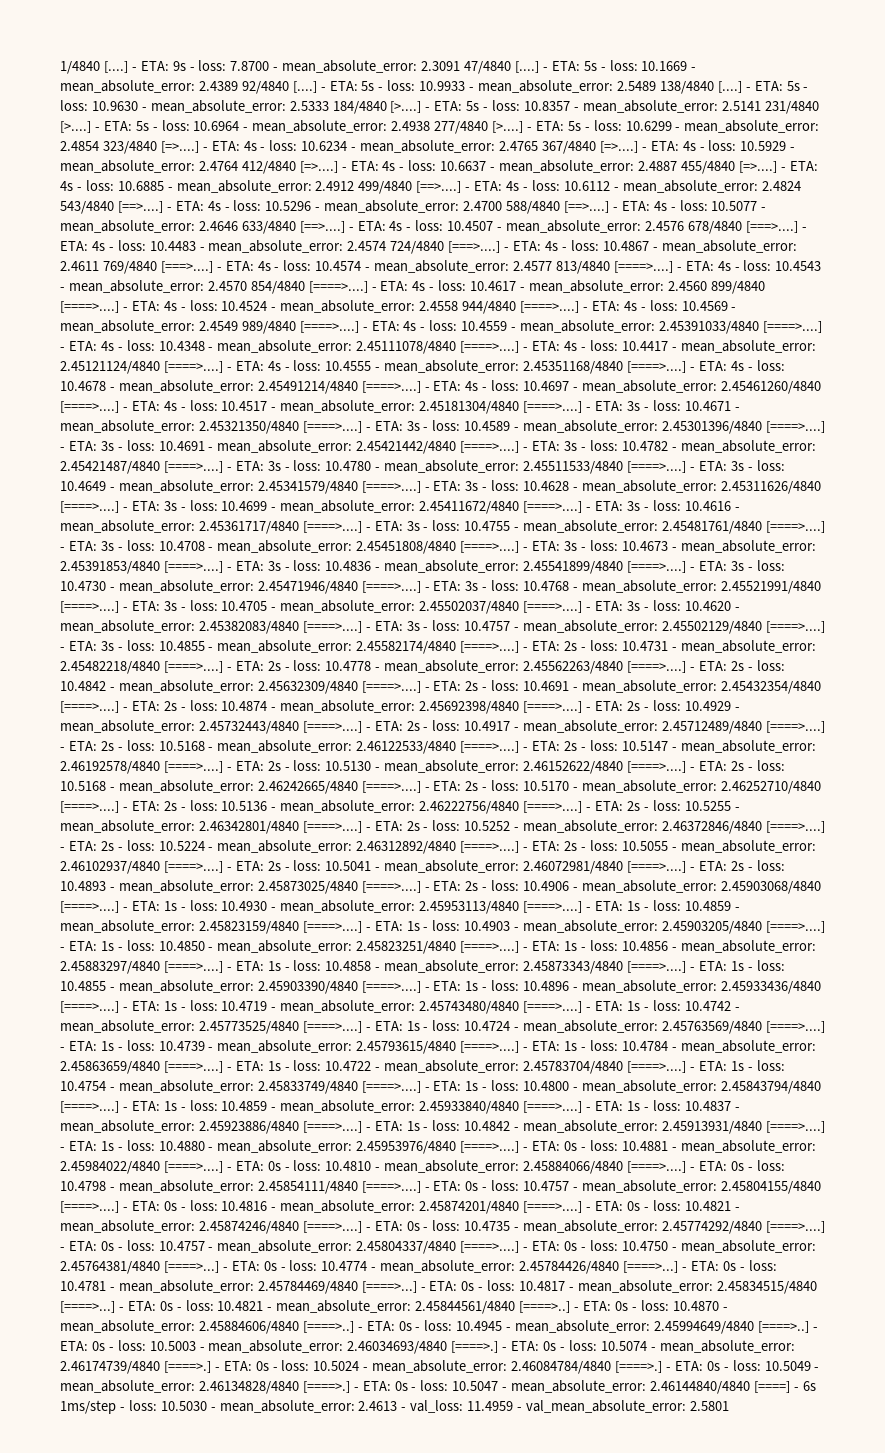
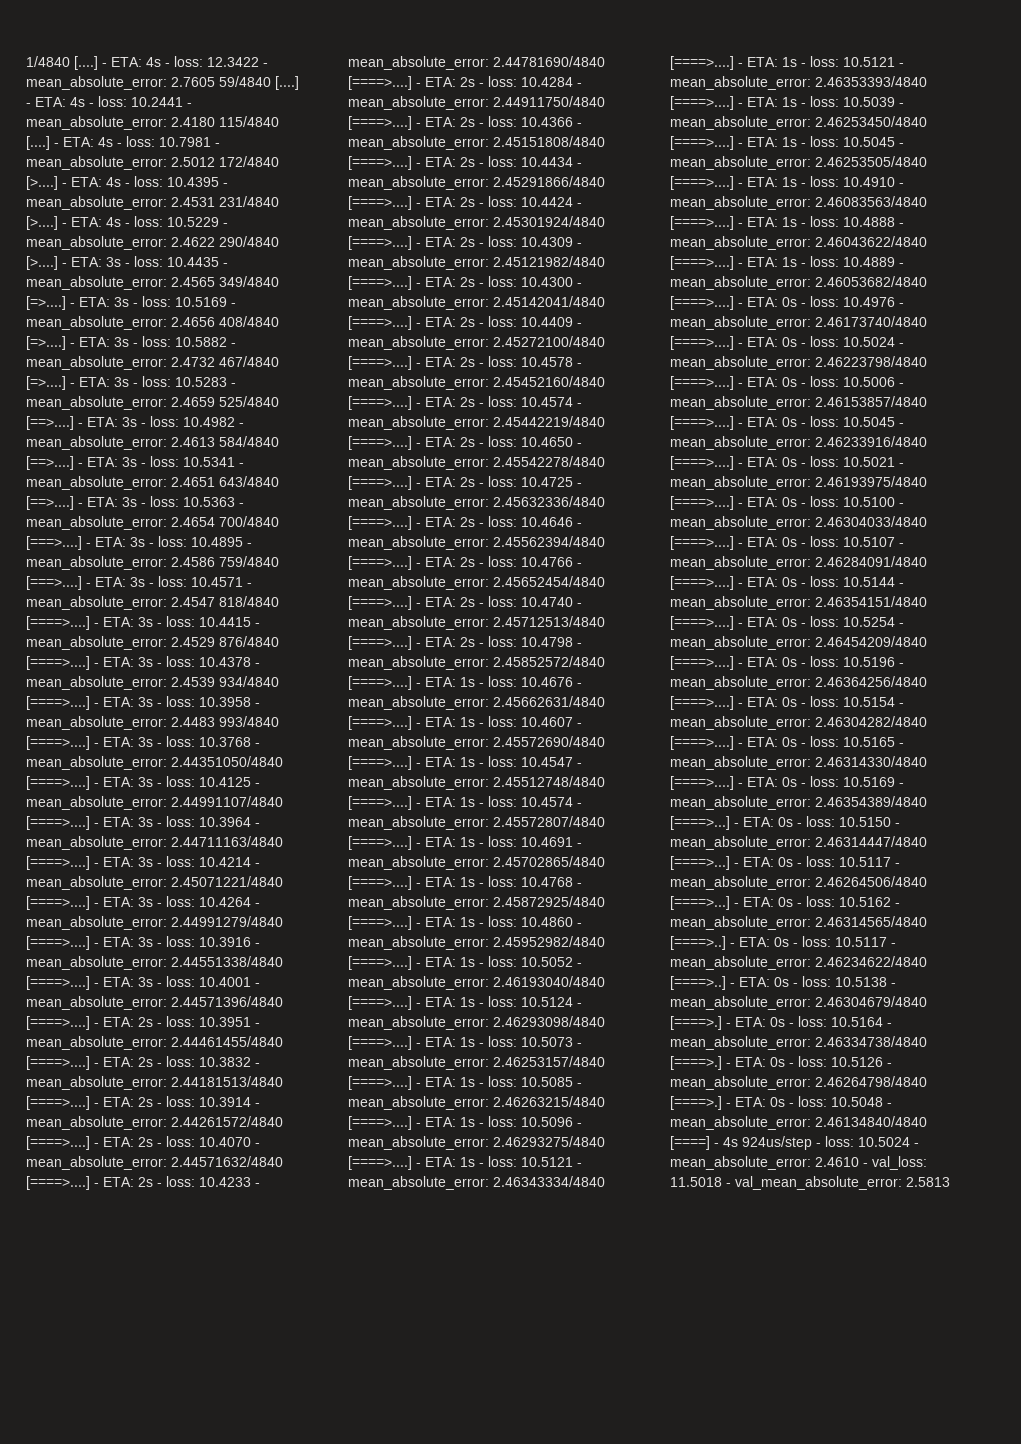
- - ETA: 9s - loss: 7.8700 - mean_absolute_error: 2.3091 47/4840 [....] - ETA: 5s - loss: 10.1669 - mean_absolute_error: 2.4389 92/4840 [....] - ETA: 5s - loss: 10.9933 - mean_absolute_error: 2.5489 138/4840 [....] - ETA: 5s - loss: 10.9630 - mean_absolute_error: 2.5333 184/4840 [>....] - ETA: 5s - loss: 10.8357 - mean_absolute_error: 2.5141 231/4840 [>....] - ETA: 5s - loss: 10.6964 - mean_absolute_error: 2.4938 277/4840 [>....] - ETA: 5s - loss: 10.6299 - mean_absolute_error: 2.4854 323/4840 [=>....] - ETA: 4s - loss: 10.6234 - mean_absolute_error: 2.4765 367/4840 [=>....] - ETA: 4s - loss: 10.5929 - mean_absolute_error: 2.4764 412/4840 [=>....] - ETA: 4s - loss: 10.6637 - mean_absolute_error: 2.4887 455/4840 [=>....] - ETA: 4s - loss: 10.6885 - mean_absolute_error: 2.4912 499/4840 [==>....] - ETA: 4s - loss: 10.6112 - mean_absolute_error: 2.4824 543/4840 [==>....] - ETA: 4s - loss: 10.5296 - mean_absolute_error: 2.4700 588/4840 [==>....] - ETA: 4s - loss: 10.5077 - mean_absolute_error: 2.4646 633/4840 [==>....] - ETA: 4s - loss: 10.4507 - mean_absolute_error: 2.4576 678/4840 [===>....] - ETA: 4s - loss: 10.4483 - mean_absolute_error: 2.4574 724/4840 [===>....] - ETA: 4s - loss: 10.4867 - mean_absolute_error: 2.4611 769/4840 [===>....] - ETA: 4s - loss: 10.4574 - mean_absolute_error: 2.4577 813/4840 [====>....] - ETA: 4s - loss: 10.4543 - mean_absolute_error: 2.4570 854/4840 [====>....] - ETA: 4s - loss: 10.4617 - mean_absolute_error: 2.4560 899/4840 [====>....] - ETA: 4s - loss: 10.4524 - mean_absolute_error: 2.4558 944/4840 [====>....] - ETA: 4s - loss: 10.4569 - mean_absolute_error: 2.4549 989/4840 [====>....] - ETA: 4s - loss: 10.4559 - mean_absolute_error: 2.45391033/4840 [====>....] - ETA: 4s - loss: 10.4348 - mean_absolute_error: 2.45111078/4840 [====>....] - ETA: 4s - loss: 10.4417 - mean_absolute_error: 2.45121124/4840 [====>....] - ETA: 4s - loss: 10.4555 - mean_absolute_error: 2.45351168/4840 [====>....] - ETA: 4s - loss: 10.4678 - mean_absolute_error: 2.45491214/4840 [====>....] - ETA: 4s - loss: 10.4697 - mean_absolute_error: 2.45461260/4840 [====>....] - ETA: 4s - loss: 10.4517 - mean_absolute_error: 2.45181304/4840 [====>....] - ETA: 3s - loss: 10.4671 - mean_absolute_error: 2.45321350/4840 [====>....] - ETA: 3s - loss: 10.4589 - mean_absolute_error: 2.45301396/4840 [====>....] - ETA: 3s - loss: 10.4691 - mean_absolute_error: 2.45421442/4840 [====>....] - ETA: 3s - loss: 10.4782 - mean_absolute_error: 2.45421487/4840 [====>....] - ETA: 3s - loss: 10.4780 - mean_absolute_error: 2.45511533/4840 [====>....] - ETA: 3s - loss: 10.4649 - mean_absolute_error: 2.45341579/4840 [====>....] - ETA: 3s - loss: 10.4628 - mean_absolute_error: 2.45311626/4840 [====>....] - ETA: 3s - loss: 10.4699 - mean_absolute_error: 2.45411672/4840 [====>....] - ETA: 3s - loss: 10.4616 - mean_absolute_error: 2.45361717/4840 [====>....] - ETA: 3s - loss: 10.4755 - mean_absolute_error: 2.45481761/4840 [====>....] - ETA: 3s - loss: 10.4708 - mean_absolute_error: 2.45451808/4840 [====>....] - ETA: 3s - loss: 10.4673 - mean_absolute_error: 2.45391853/4840 [====>....] - ETA: 3s - loss: 10.4836 - mean_absolute_error: 2.45541899/4840 [====>....] - ETA: 3s - loss: 10.4730 - mean_absolute_error: 2.45471946/4840 [====>....] - ETA: 3s - loss: 10.4768 - mean_absolute_error: 2.45521991/4840 [====>....] - ETA: 3s - loss: 10.4705 - mean_absolute_error: 2.45502037/4840 [====>....] - ETA: 3s - loss: 10.4620 - mean_absolute_error: 2.45382083/4840 [====>....] - ETA: 3s - loss: 10.4757 - mean_absolute_error: 2.45502129/4840 [====>....] - ETA: 3s - loss: 10.4855 - mean_absolute_error: 2.45582174/4840 [====>....] - ETA: 2s - loss: 10.4731 - mean_absolute_error: 2.45482218/4840 [====>....] - ETA: 2s - loss: 10.4778 - mean_absolute_error: 2.45562263/4840 [====>....] - ETA: 2s - loss: 10.4842 - mean_absolute_error: 2.45632309/4840 [====>....] - ETA: 2s - loss: 10.4691 - mean_absolute_error: 2.45432354/4840 [====>....] - ETA: 2s - loss: 10.4874 - mean_absolute_error: 2.45692398/4840 [====>....] - ETA: 2s - loss: 10.4929 - mean_absolute_error: 2.45732443/4840 [====>....] - ETA: 2s - loss: 10.4917 - mean_absolute_error: 2.45712489/4840 [====>....] - ETA: 2s - loss: 10.5168 - mean_absolute_error: 2.46122533/4840 [====>....] - ETA: 2s - loss: 10.5147 - mean_absolute_error: 2.46192578/4840 [====>....] - ETA: 2s - loss: 10.5130 - mean_absolute_error: 2.46152622/4840 [====>....] - ETA: 2s - loss: 10.5168 - mean_absolute_error: 2.46242665/4840 [====>....] - ETA: 2s - loss: 10.5170 - mean_absolute_error: 2.46252710/4840 [====>....] - ETA: 2s - loss: 10.5136 - mean_absolute_error: 2.46222756/4840 [====>....] - ETA: 2s - loss: 10.5255 - mean_absolute_error: 2.46342801/4840 [====>....] - ETA: 2s - loss: 10.5252 - mean_absolute_error: 2.46372846/4840 [====>....] - ETA: 2s - loss: 10.5224 - mean_absolute_error: 2.46312892/4840 [====>....] - ETA: 2s - loss: 10.5055 - mean_absolute_error: 2.46102937/4840 [====>....] - ETA: 2s - loss: 10.5041 - mean_absolute_error: 2.46072981/4840 [====>....] - ETA: 2s - loss: 10.4893 - mean_absolute_error: 2.45873025/4840 [====>....] - ETA: 2s - loss: 10.4906 - mean_absolute_error: 2.45903068/4840 [====>....] - ETA: 1s - loss: 10.4930 - mean_absolute_error: 2.45953113/4840 [====>....] - ETA: 1s - loss: 10.4859 - mean_absolute_error: 2.45823159/4840 [====>....] - ETA: 1s - loss: 10.4903 - mean_absolute_error: 2.45903205/4840 [====>....] - ETA: 1s - loss: 10.4850 - mean_absolute_error: 2.45823251/4840 [====>....] - ETA: 1s - loss: 10.4856 - mean_absolute_error: 2.45883297/4840 [====>....] - ETA: 1s - loss: 10.4858 - mean_absolute_error: 2.45873343/4840 [====>....] - ETA: 1s - loss: 10.4855 - mean_absolute_error: 2.45903390/4840 [====>....] - ETA: 1s - loss: 10.4896 - mean_absolute_error: 2.45933436/4840 [====>....] - ETA: 1s - loss: 10.4719 - mean_absolute_error: 2.45743480/4840 [====>....] - ETA: 1s - loss: 10.4742 - mean_absolute_error: 2.45773525/4840 [====>....] - ETA: 1s - loss: 10.4724 - mean_absolute_error: 2.45763569/4840 [====>....] - ETA: 1s - loss: 10.4739 - mean_absolute_error: 2.45793615/4840 [====>....] - ETA: 1s - loss: 10.4784 - mean_absolute_error: 2.45863659/4840 [====>....] - ETA: 1s - loss: 10.4722 - mean_absolute_error: 2.45783704/4840 [====>....] - ETA: 1s - loss: 10.4754 - mean_absolute_error: 2.45833749/4840 [====>....] - ETA: 1s - loss: 10.4800 - mean_absolute_error: 2.45843794/4840 [====>....] - ETA: 1s - loss: 10.4859 - mean_absolute_error: 2.45933840/4840 [====>....] - ETA: 1s - loss: 10.4837 - mean_absolute_error: 2.45923886/4840 [====>....] - ETA: 1s - loss: 10.4842 - mean_absolute_error: 2.45913931/4840 [====>....] - ETA: 1s - loss: 10.4880 - mean_absolute_error: 2.45953976/4840 [====>....] - ETA: 0s - loss: 10.4881 - mean_absolute_error: 2.45984022/4840 [====>....] - ETA: 0s - loss: 10.4810 - mean_absolute_error: 2.45884066/4840 [====>....] - ETA: 0s - loss: 10.4798 - mean_absolute_error: 2.45854111/4840 [====>....] - ETA: 0s - loss: 10.4757 - mean_absolute_error: 2.45804155/4840 [====>....] - ETA: 0s - loss: 10.4816 - mean_absolute_error: 2.45874201/4840 [====>....] - ETA: 0s - loss: 10.4821 - mean_absolute_error: 2.45874246/4840 [====>....] - ETA: 0s - loss: 10.4735 - mean_absolute_error: 2.45774292/4840 [====>....] - ETA: 0s - loss: 10.4757 - mean_absolute_error: 2.45804337/4840 [====>....] - ETA: 0s - loss: 10.4750 - mean_absolute_error: 2.45764381/4840 [====>...] - ETA: 0s - loss: 10.4774 - mean_absolute_error: 2.45784426/4840 [====>...] - ETA: 0s - loss: 10.4781 - mean_absolute_error: 2.45784469/4840 [====>...] - ETA: 0s - loss: 10.4817 - mean_absolute_error: 2.45834515/4840 [====>...] - ETA: 0s - loss: 10.4821 - mean_absolute_error: 2.45844561/4840 [====>..] - ETA: 0s - loss: 10.4870 - mean_absolute_error: 2.45884606/4840 [====>..] - ETA: 0s - loss: 10.4945 - mean_absolute_error: 2.45994649/4840 [====>..] - ETA: 0s - loss: 10.5003 - mean_absolute_error: 2.46034693/4840 [====>.] - ETA: 0s - loss: 10.5074 - mean_absolute_error: 2.46174739/4840 [====>.] - ETA: 0s - loss: 10.5024 - mean_absolute_error: 2.46084784/4840 [====>.] - ETA: 0s - loss: 10.5049 - mean_absolute_error: 2.46134828/4840 [====>.] - ETA: 0s - loss: 10.5047 - mean_absolute_error: 2.46144840/4840 [====] - 6s 1ms/step - loss: 10.5030 - mean_absolute_error: 2.4613 - val_loss: 11.4959 - val_mean_absolute_error: 2.5801
+ - ETA: 4s - loss: 12.3422 - mean_absolute_error: 2.7605 59/4840 [....] - ETA: 4s - loss: 10.2441 - mean_absolute_error: 2.4180 115/4840 [....] - ETA: 4s - loss: 10.7981 - mean_absolute_error: 2.5012 172/4840 [>....] - ETA: 4s - loss: 10.4395 - mean_absolute_error: 2.4531 231/4840 [>....] - ETA: 4s - loss: 10.5229 - mean_absolute_error: 2.4622 290/4840 [>....] - ETA: 3s - loss: 10.4435 - mean_absolute_error: 2.4565 349/4840 [=>....] - ETA: 3s - loss: 10.5169 - mean_absolute_error: 2.4656 408/4840 [=>....] - ETA: 3s - loss: 10.5882 - mean_absolute_error: 2.4732 467/4840 [=>....] - ETA: 3s - loss: 10.5283 - mean_absolute_error: 2.4659 525/4840 [==>....] - ETA: 3s - loss: 10.4982 - mean_absolute_error: 2.4613 584/4840 [==>....] - ETA: 3s - loss: 10.5341 - mean_absolute_error: 2.4651 643/4840 [==>....] - ETA: 3s - loss: 10.5363 - mean_absolute_error: 2.4654 700/4840 [===>....] - ETA: 3s - loss: 10.4895 - mean_absolute_error: 2.4586 759/4840 [===>....] - ETA: 3s - loss: 10.4571 - mean_absolute_error: 2.4547 818/4840 [====>....] - ETA: 3s - loss: 10.4415 - mean_absolute_error: 2.4529 876/4840 [====>....] - ETA: 3s - loss: 10.4378 - mean_absolute_error: 2.4539 934/4840 [====>....] - ETA: 3s - loss: 10.3958 - mean_absolute_error: 2.4483 993/4840 [====>....] - ETA: 3s - loss: 10.3768 - mean_absolute_error: 2.44351050/4840 [====>....] - ETA: 3s - loss: 10.4125 - mean_absolute_error: 2.44991107/4840 [====>....] - ETA: 3s - loss: 10.3964 - mean_absolute_error: 2.44711163/4840 [====>....] - ETA: 3s - loss: 10.4214 - mean_absolute_error: 2.45071221/4840 [====>....] - ETA: 3s - loss: 10.4264 - mean_absolute_error: 2.44991279/4840 [====>....] - ETA: 3s - loss: 10.3916 - mean_absolute_error: 2.44551338/4840 [====>....] - ETA: 3s - loss: 10.4001 - mean_absolute_error: 2.44571396/4840 [====>....] - ETA: 2s - loss: 10.3951 - mean_absolute_error: 2.44461455/4840 [====>....] - ETA: 2s - loss: 10.3832 - mean_absolute_error: 2.44181513/4840 [====>....] - ETA: 2s - loss: 10.3914 - mean_absolute_error: 2.44261572/4840 [====>....] - ETA: 2s - loss: 10.4070 - mean_absolute_error: 2.44571632/4840 [====>....] - ETA: 2s - loss: 10.4233 - mean_absolute_error: 2.44781690/4840 [====>....] - ETA: 2s - loss: 10.4284 - mean_absolute_error: 2.44911750/4840 [====>....] - ETA: 2s - loss: 10.4366 - mean_absolute_error: 2.45151808/4840 [====>....] - ETA: 2s - loss: 10.4434 - mean_absolute_error: 2.45291866/4840 [====>....] - ETA: 2s - loss: 10.4424 - mean_absolute_error: 2.45301924/4840 [====>....] - ETA: 2s - loss: 10.4309 - mean_absolute_error: 2.45121982/4840 [====>....] - ETA: 2s - loss: 10.4300 - mean_absolute_error: 2.45142041/4840 [====>....] - ETA: 2s - loss: 10.4409 - mean_absolute_error: 2.45272100/4840 [====>....] - ETA: 2s - loss: 10.4578 - mean_absolute_error: 2.45452160/4840 [====>....] - ETA: 2s - loss: 10.4574 - mean_absolute_error: 2.45442219/4840 [====>....] - ETA: 2s - loss: 10.4650 - mean_absolute_error: 2.45542278/4840 [====>....] - ETA: 2s - loss: 10.4725 - mean_absolute_error: 2.45632336/4840 [====>....] - ETA: 2s - loss: 10.4646 - mean_absolute_error: 2.45562394/4840 [====>....] - ETA: 2s - loss: 10.4766 - mean_absolute_error: 2.45652454/4840 [====>....] - ETA: 2s - loss: 10.4740 - mean_absolute_error: 2.45712513/4840 [====>....] - ETA: 2s - loss: 10.4798 - mean_absolute_error: 2.45852572/4840 [====>....] - ETA: 1s - loss: 10.4676 - mean_absolute_error: 2.45662631/4840 [====>....] - ETA: 1s - loss: 10.4607 - mean_absolute_error: 2.45572690/4840 [====>....] - ETA: 1s - loss: 10.4547 - mean_absolute_error: 2.45512748/4840 [====>....] - ETA: 1s - loss: 10.4574 - mean_absolute_error: 2.45572807/4840 [====>....] - ETA: 1s - loss: 10.4691 - mean_absolute_error: 2.45702865/4840 [====>....] - ETA: 1s - loss: 10.4768 - mean_absolute_error: 2.45872925/4840 [====>....] - ETA: 1s - loss: 10.4860 - mean_absolute_error: 2.45952982/4840 [====>....] - ETA: 1s - loss: 10.5052 - mean_absolute_error: 2.46193040/4840 [====>....] - ETA: 1s - loss: 10.5124 - mean_absolute_error: 2.46293098/4840 [====>....] - ETA: 1s - loss: 10.5073 - mean_absolute_error: 2.46253157/4840 [====>....] - ETA: 1s - loss: 10.5085 - mean_absolute_error: 2.46263215/4840 [====>....] - ETA: 1s - loss: 10.5096 - mean_absolute_error: 2.46293275/4840 [====>....] - ETA: 1s - loss: 10.5121 - mean_absolute_error: 2.46343334/4840 [====>....] - ETA: 1s - loss: 10.5121 - mean_absolute_error: 2.46353393/4840 [====>....] - ETA: 1s - loss: 10.5039 - mean_absolute_error: 2.46253450/4840 [====>....] - ETA: 1s - loss: 10.5045 - mean_absolute_error: 2.46253505/4840 [====>....] - ETA: 1s - loss: 10.4910 - mean_absolute_error: 2.46083563/4840 [====>....] - ETA: 1s - loss: 10.4888 - mean_absolute_error: 2.46043622/4840 [====>....] - ETA: 1s - loss: 10.4889 - mean_absolute_error: 2.46053682/4840 [====>....] - ETA: 0s - loss: 10.4976 - mean_absolute_error: 2.46173740/4840 [====>....] - ETA: 0s - loss: 10.5024 - mean_absolute_error: 2.46223798/4840 [====>....] - ETA: 0s - loss: 10.5006 - mean_absolute_error: 2.46153857/4840 [====>....] - ETA: 0s - loss: 10.5045 - mean_absolute_error: 2.46233916/4840 [====>....] - ETA: 0s - loss: 10.5021 - mean_absolute_error: 2.46193975/4840 [====>....] - ETA: 0s - loss: 10.5100 - mean_absolute_error: 2.46304033/4840 [====>....] - ETA: 0s - loss: 10.5107 - mean_absolute_error: 2.46284091/4840 [====>....] - ETA: 0s - loss: 10.5144 - mean_absolute_error: 2.46354151/4840 [====>....] - ETA: 0s - loss: 10.5254 - mean_absolute_error: 2.46454209/4840 [====>....] - ETA: 0s - loss: 10.5196 - mean_absolute_error: 2.46364256/4840 [====>....] - ETA: 0s - loss: 10.5154 - mean_absolute_error: 2.46304282/4840 [====>....] - ETA: 0s - loss: 10.5165 - mean_absolute_error: 2.46314330/4840 [====>....] - ETA: 0s - loss: 10.5169 - mean_absolute_error: 2.46354389/4840 [====>...] - ETA: 0s - loss: 10.5150 - mean_absolute_error: 2.46314447/4840 [====>...] - ETA: 0s - loss: 10.5117 - mean_absolute_error: 2.46264506/4840 [====>...] - ETA: 0s - loss: 10.5162 - mean_absolute_error: 2.46314565/4840 [====>..] - ETA: 0s - loss: 10.5117 - mean_absolute_error: 2.46234622/4840 [====>..] - ETA: 0s - loss: 10.5138 - mean_absolute_error: 2.46304679/4840 [====>.] - ETA: 0s - loss: 10.5164 - mean_absolute_error: 2.46334738/4840 [====>.] - ETA: 0s - loss: 10.5126 - mean_absolute_error: 2.46264798/4840 [====>.] - ETA: 0s - loss: 10.5048 - mean_absolute_error: 2.46134840/4840 [====] - 4s 924us/step - loss: 10.5024 - mean_absolute_error: 2.4610 - val_loss: 11.5018 - val_mean_absolute_error: 2.5813

